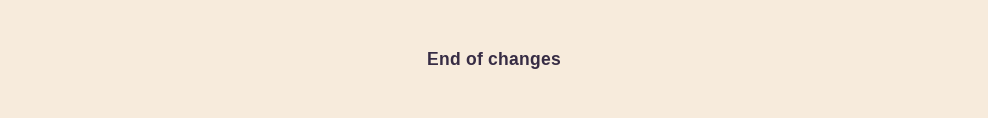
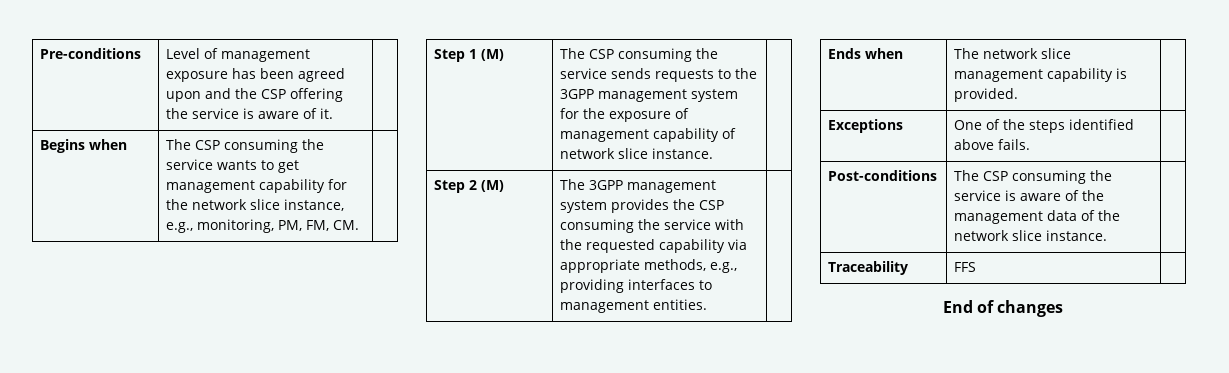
+ Pre-conditions | Level of management exposure has been agreed upon and the CSP offering the service is aware of it. |
+ Begins when | The CSP consuming the service wants to get management capability for the network slice instance, e.g., monitoring, PM, FM, CM. |
+ Step 1 (M) | The CSP consuming the service sends requests to the 3GPP management system for the exposure of management capability of network slice instance. |
+ Step 2 (M) | The 3GPP management system provides the CSP consuming the service with the requested capability via appropriate methods, e.g., providing interfaces to management entities. |
+ Ends when | The network slice management capability is provided. |
+ Exceptions | One of the steps identified above fails. |
+ Post-conditions | The CSP consuming the service is aware of the management data of the network slice instance. |
+ Traceability | FFS |

